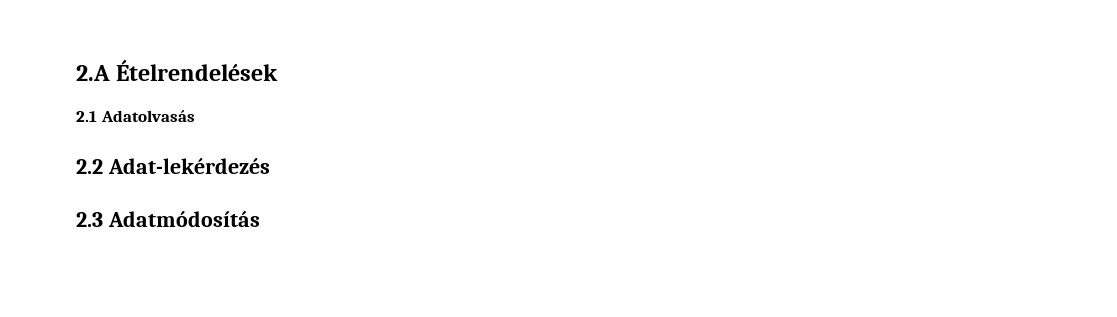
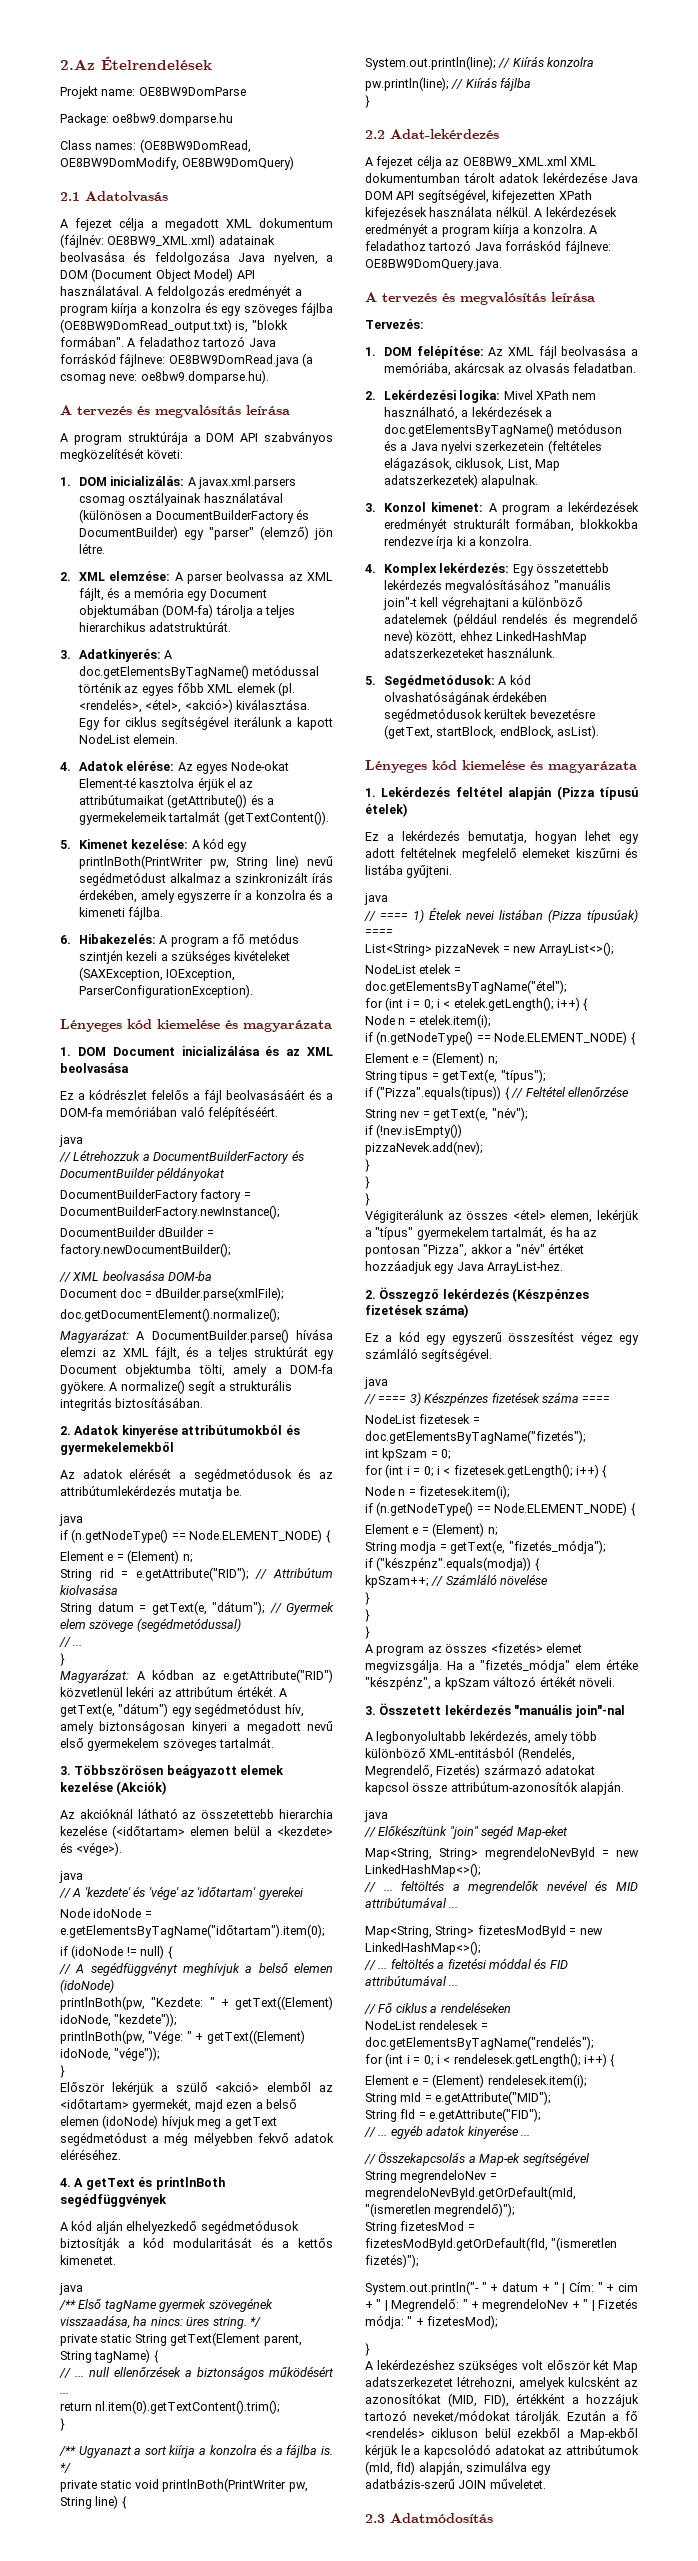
- 2.A Ételrendelések
+ 2.Az Ételrendelések
+ Projekt name: OE8BW9DomParse
+ Package: oe8bw9.domparse.hu
+ Class names: (OE8BW9DomRead, OE8BW9DomModify, OE8BW9DomQuery)
  2.1 Adatolvasás
+ A fejezet célja a megadott XML dokumentum (fájlnév: OE8BW9_XML.xml) adatainak beolvasása és feldolgozása Java nyelven, a DOM (Document Object Model) API használatával. A feldolgozás eredményét a program kiírja a konzolra és egy szöveges fájlba (OE8BW9DomRead_output.txt) is, "blokk formában". A feladathoz tartozó Java forráskód fájlneve: OE8BW9DomRead.java (a csomag neve: oe8bw9.domparse.hu).
+ A tervezés és megvalósítás leírása
+ A program struktúrája a DOM API szabványos megközelítését követi:
+ 1. DOM inicializálás: A javax.xml.parsers csomag osztályainak használatával (különösen a DocumentBuilderFactory és DocumentBuilder) egy "parser" (elemző) jön létre.
+ 2. XML elemzése: A parser beolvassa az XML fájlt, és a memória egy Document objektumában (DOM-fa) tárolja a teljes hierarchikus adatstruktúrát.
+ 3. Adatkinyerés: A doc.getElementsByTagName() metódussal történik az egyes főbb XML elemek (pl. <rendelés>, <étel>, <akció>) kiválasztása. Egy for ciklus segítségével iterálunk a kapott NodeList elemein.
+ 4. Adatok elérése: Az egyes Node-okat Element-té kasztolva érjük el az attribútumaikat (getAttribute()) és a gyermekelemeik tartalmát (getTextContent()).
+ 5. Kimenet kezelése: A kód egy printlnBoth(PrintWriter pw, String line) nevű segédmetódust alkalmaz a szinkronizált írás érdekében, amely egyszerre ír a konzolra és a kimeneti fájlba.
+ 6. Hibakezelés: A program a fő metódus szintjén kezeli a szükséges kivételeket (SAXException, IOException, ParserConfigurationException).
+ Lényeges kód kiemelése és magyarázata
+ 1. DOM Document inicializálása és az XML beolvasása
+ Ez a kódrészlet felelős a fájl beolvasásáért és a DOM-fa memóriában való felépítéséért.
+ java
+ // Létrehozzuk a DocumentBuilderFactory és DocumentBuilder példányokat
+ DocumentBuilderFactory factory = DocumentBuilderFactory.newInstance();
+ DocumentBuilder dBuilder = factory.newDocumentBuilder();
+ // XML beolvasása DOM-ba
+ Document doc = dBuilder.parse(xmlFile);
+ doc.getDocumentElement().normalize();
+ Magyarázat: A DocumentBuilder.parse() hívása elemzi az XML fájlt, és a teljes struktúrát egy Document objektumba tölti, amely a DOM-fa gyökere. A normalize() segít a strukturális integritás biztosításában.
+ 2. Adatok kinyerése attribútumokból és gyermekelemekből
+ Az adatok elérését a segédmetódusok és az attribútumlekérdezés mutatja be.
+ java
+ if (n.getNodeType() == Node.ELEMENT_NODE) {
+ Element e = (Element) n;
+ String rid = e.getAttribute("RID"); // Attribútum kiolvasása
+ String datum = getText(e, "dátum"); // Gyermek elem szövege (segédmetódussal)
+ // ...
+ }
+ Magyarázat: A kódban az e.getAttribute("RID") közvetlenül lekéri az attribútum értékét. A getText(e, "dátum") egy segédmetódust hív, amely biztonságosan kinyeri a megadott nevű első gyermekelem szöveges tartalmát.
+ 3. Többszörösen beágyazott elemek kezelése (Akciók)
+ Az akcióknál látható az összetettebb hierarchia kezelése (<időtartam> elemen belül a <kezdete> és <vége>).
+ java
+ // A 'kezdete' és 'vége' az 'időtartam' gyerekei
+ Node idoNode = e.getElementsByTagName("időtartam").item(0);
+ if (idoNode != null) {
+ // A segédfüggvényt meghívjuk a belső elemen (idoNode)
+ printlnBoth(pw, "Kezdete: " + getText((Element) idoNode, "kezdete"));
+ printlnBoth(pw, "Vége: " + getText((Element) idoNode, "vége"));
+ }
+ Először lekérjük a szülő <akció> elemből az <időtartam> gyermekét, majd ezen a belső elemen (idoNode) hívjuk meg a getText segédmetódust a még mélyebben fekvő adatok eléréséhez.
+ 4. A getText és printlnBoth segédfüggvények
+ A kód alján elhelyezkedő segédmetódusok biztosítják a kód modularitását és a kettős kimenetet.
+ java
+ /** Első tagName gyermek szövegének visszaadása, ha nincs: üres string. */
+ private static String getText(Element parent, String tagName) {
+ // ... null ellenőrzések a biztonságos működésért ...
+ return nl.item(0).getTextContent().trim();
+ }
+ /** Ugyanazt a sort kiírja a konzolra és a fájlba is. */
+ private static void printlnBoth(PrintWriter pw, String line) {
+ System.out.println(line); // Kiírás konzolra
+ pw.println(line); // Kiírás fájlba
+ }
  2.2 Adat-lekérdezés
+ A fejezet célja az OE8BW9_XML.xml XML dokumentumban tárolt adatok lekérdezése Java DOM API segítségével, kifejezetten XPath kifejezések használata nélkül. A lekérdezések eredményét a program kiírja a konzolra. A feladathoz tartozó Java forráskód fájlneve: OE8BW9DomQuery.java.
+ A tervezés és megvalósítás leírása
+ Tervezés:
+ 1. DOM felépítése: Az XML fájl beolvasása a memóriába, akárcsak az olvasás feladatban.
+ 2. Lekérdezési logika: Mivel XPath nem használható, a lekérdezések a doc.getElementsByTagName() metóduson és a Java nyelvi szerkezetein (feltételes elágazások, ciklusok, List, Map adatszerkezetek) alapulnak.
+ 3. Konzol kimenet: A program a lekérdezések eredményét strukturált formában, blokkokba rendezve írja ki a konzolra.
+ 4. Komplex lekérdezés: Egy összetettebb lekérdezés megvalósításához "manuális join"-t kell végrehajtani a különböző adatelemek (például rendelés és megrendelő neve) között, ehhez LinkedHashMap adatszerkezeteket használunk.
+ 5. Segédmetódusok: A kód olvashatóságának érdekében segédmetódusok kerültek bevezetésre (getText, startBlock, endBlock, asList).
+ Lényeges kód kiemelése és magyarázata
+ 1. Lekérdezés feltétel alapján (Pizza típusú ételek)
+ Ez a lekérdezés bemutatja, hogyan lehet egy adott feltételnek megfelelő elemeket kiszűrni és listába gyűjteni.
+ java
+ // ==== 1) Ételek nevei listában (Pizza típusúak) ====
+ List<String> pizzaNevek = new ArrayList<>();
+ NodeList etelek = doc.getElementsByTagName("étel");
+ for (int i = 0; i < etelek.getLength(); i++) {
+ Node n = etelek.item(i);
+ if (n.getNodeType() == Node.ELEMENT_NODE) {
+ Element e = (Element) n;
+ String tipus = getText(e, "típus");
+ if ("Pizza".equals(tipus)) { // Feltétel ellenőrzése
+ String nev = getText(e, "név");
+ if (!nev.isEmpty())
+ pizzaNevek.add(nev);
+ }
+ }
+ }
+ Végigiterálunk az összes <étel> elemen, lekérjük a "típus" gyermekelem tartalmát, és ha az pontosan "Pizza", akkor a "név" értéket hozzáadjuk egy Java ArrayList-hez.
+ 2. Összegző lekérdezés (Készpénzes fizetések száma)
+ Ez a kód egy egyszerű összesítést végez egy számláló segítségével.
+ java
+ // ==== 3) Készpénzes fizetések száma ====
+ NodeList fizetesek = doc.getElementsByTagName("fizetés");
+ int kpSzam = 0;
+ for (int i = 0; i < fizetesek.getLength(); i++) {
+ Node n = fizetesek.item(i);
+ if (n.getNodeType() == Node.ELEMENT_NODE) {
+ Element e = (Element) n;
+ String modja = getText(e, "fizetés_módja");
+ if ("készpénz".equals(modja)) {
+ kpSzam++; // Számláló növelése
+ }
+ }
+ }
+ A program az összes <fizetés> elemet megvizsgálja. Ha a "fizetés_módja" elem értéke "készpénz", a kpSzam változó értékét növeli.
+ 3. Összetett lekérdezés "manuális join"-nal
+ A legbonyolultabb lekérdezés, amely több különböző XML-entitásból (Rendelés, Megrendelő, Fizetés) származó adatokat kapcsol össze attribútum-azonosítók alapján.
+ java
+ // Előkészítünk "join" segéd Map-eket
+ Map<String, String> megrendeloNevById = new LinkedHashMap<>();
+ // ... feltöltés a megrendelők nevével és MID attribútumával ...
+ Map<String, String> fizetesModById = new LinkedHashMap<>();
+ // ... feltöltés a fizetési móddal és FID attribútumával ...
+ // Fő ciklus a rendeléseken
+ NodeList rendelesek = doc.getElementsByTagName("rendelés");
+ for (int i = 0; i < rendelesek.getLength(); i++) {
+ Element e = (Element) rendelesek.item(i);
+ String mId = e.getAttribute("MID");
+ String fId = e.getAttribute("FID");
+ // ... egyéb adatok kinyerése ...
+ // Összekapcsolás a Map-ek segítségével
+ String megrendeloNev = megrendeloNevById.getOrDefault(mId, "(ismeretlen megrendelő)");
+ String fizetesMod = fizetesModById.getOrDefault(fId, "(ismeretlen fizetés)");
+ System.out.println("- " + datum + " | Cím: " + cim + " | Megrendelő: " + megrendeloNev + " | Fizetés módja: " + fizetesMod);
+ }
+ A lekérdezéshez szükséges volt először két Map adatszerkezetet létrehozni, amelyek kulcsként az azonosítókat (MID, FID), értékként a hozzájuk tartozó neveket/módokat tárolják. Ezután a fő <rendelés> cikluson belül ezekből a Map-ekből kérjük le a kapcsolódó adatokat az attribútumok (mId, fId) alapján, szimulálva egy adatbázis-szerű JOIN műveletet.

